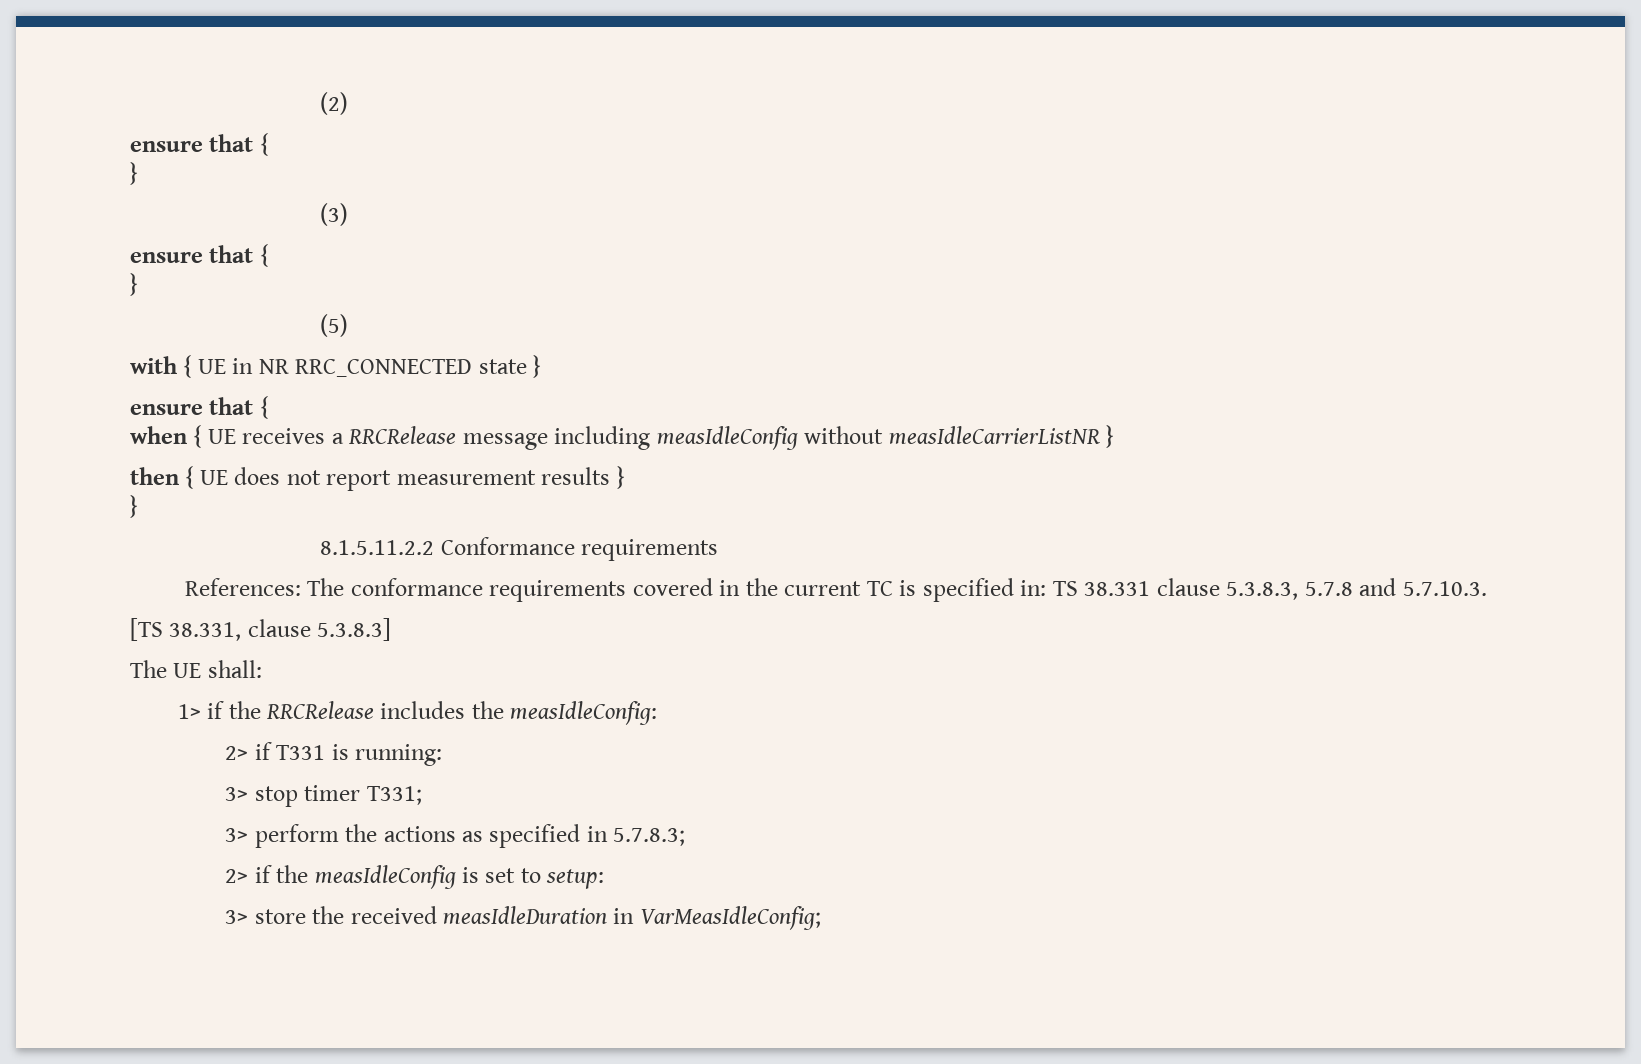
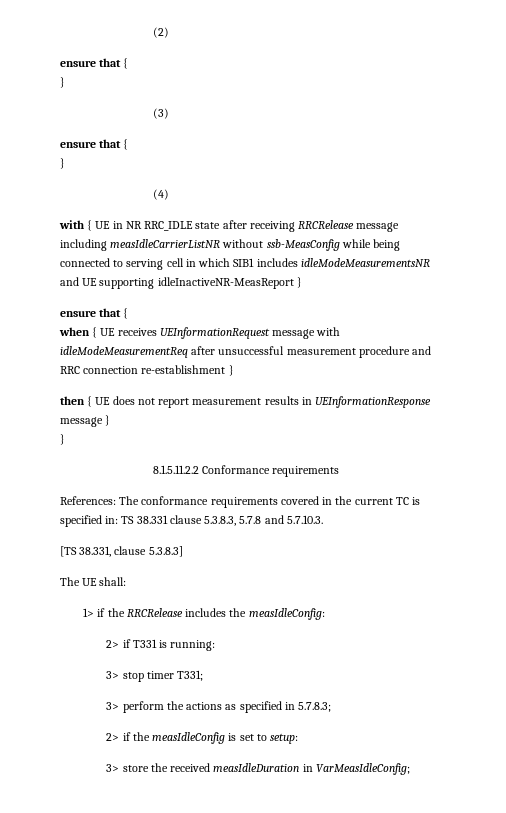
- (5)
+ (4)
- with { UE in NR RRC_CONNECTED state }
+ with { UE in NR RRC_IDLE state after receiving RRCRelease message including measIdleCarrierListNR without ssb-MeasConfig while being connected to serving cell in which SIB1 includes idleModeMeasurementsNR and UE supporting idleInactiveNR-MeasReport }
- when { UE receives a RRCRelease message including measIdleConfig without measIdleCarrierListNR }
+ when { UE receives UEInformationRequest message with idleModeMeasurementReq after unsuccessful measurement procedure and RRC connection re-establishment }
- then { UE does not report measurement results }
+ then { UE does not report measurement results in UEInformationResponse message }

